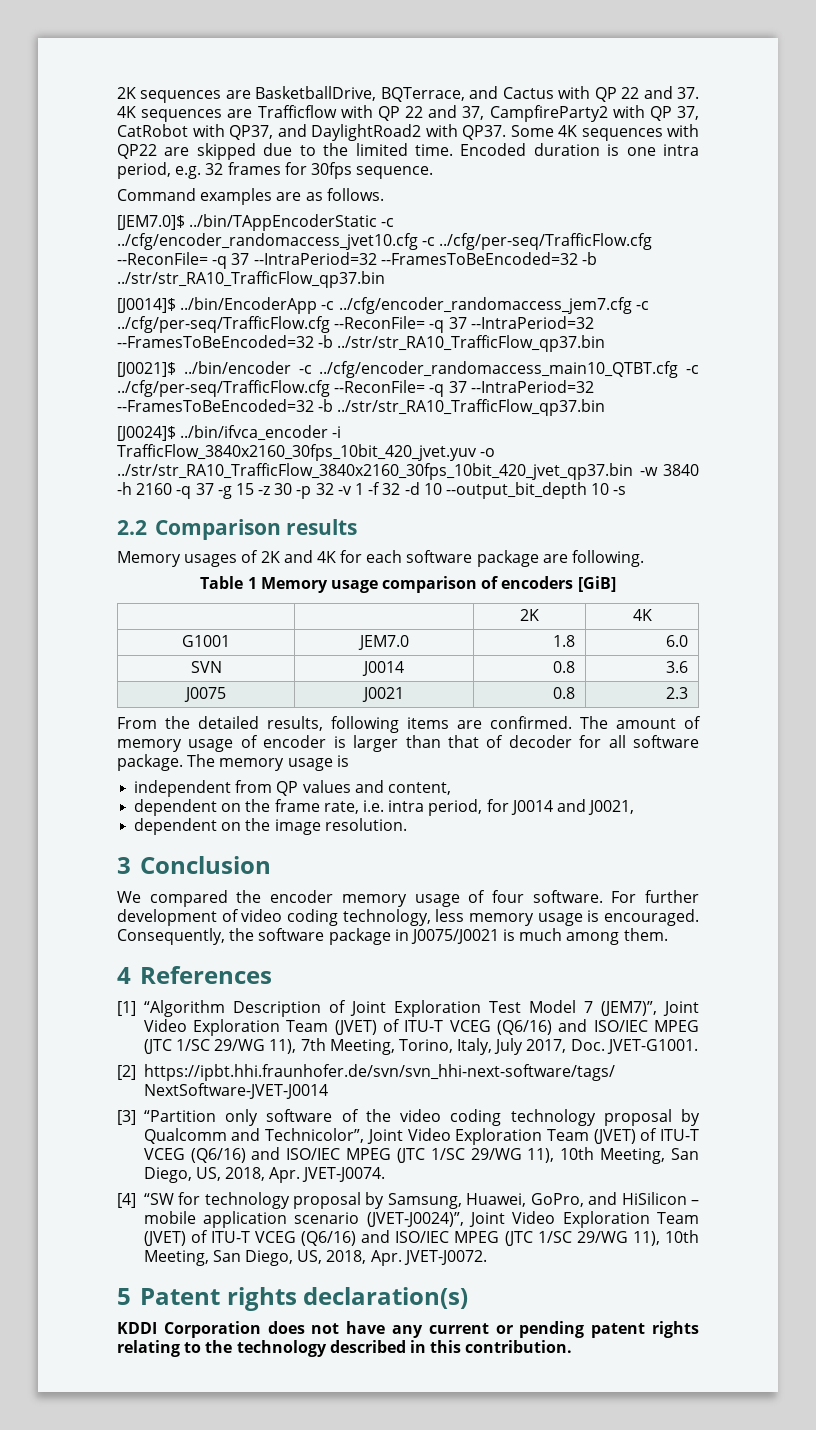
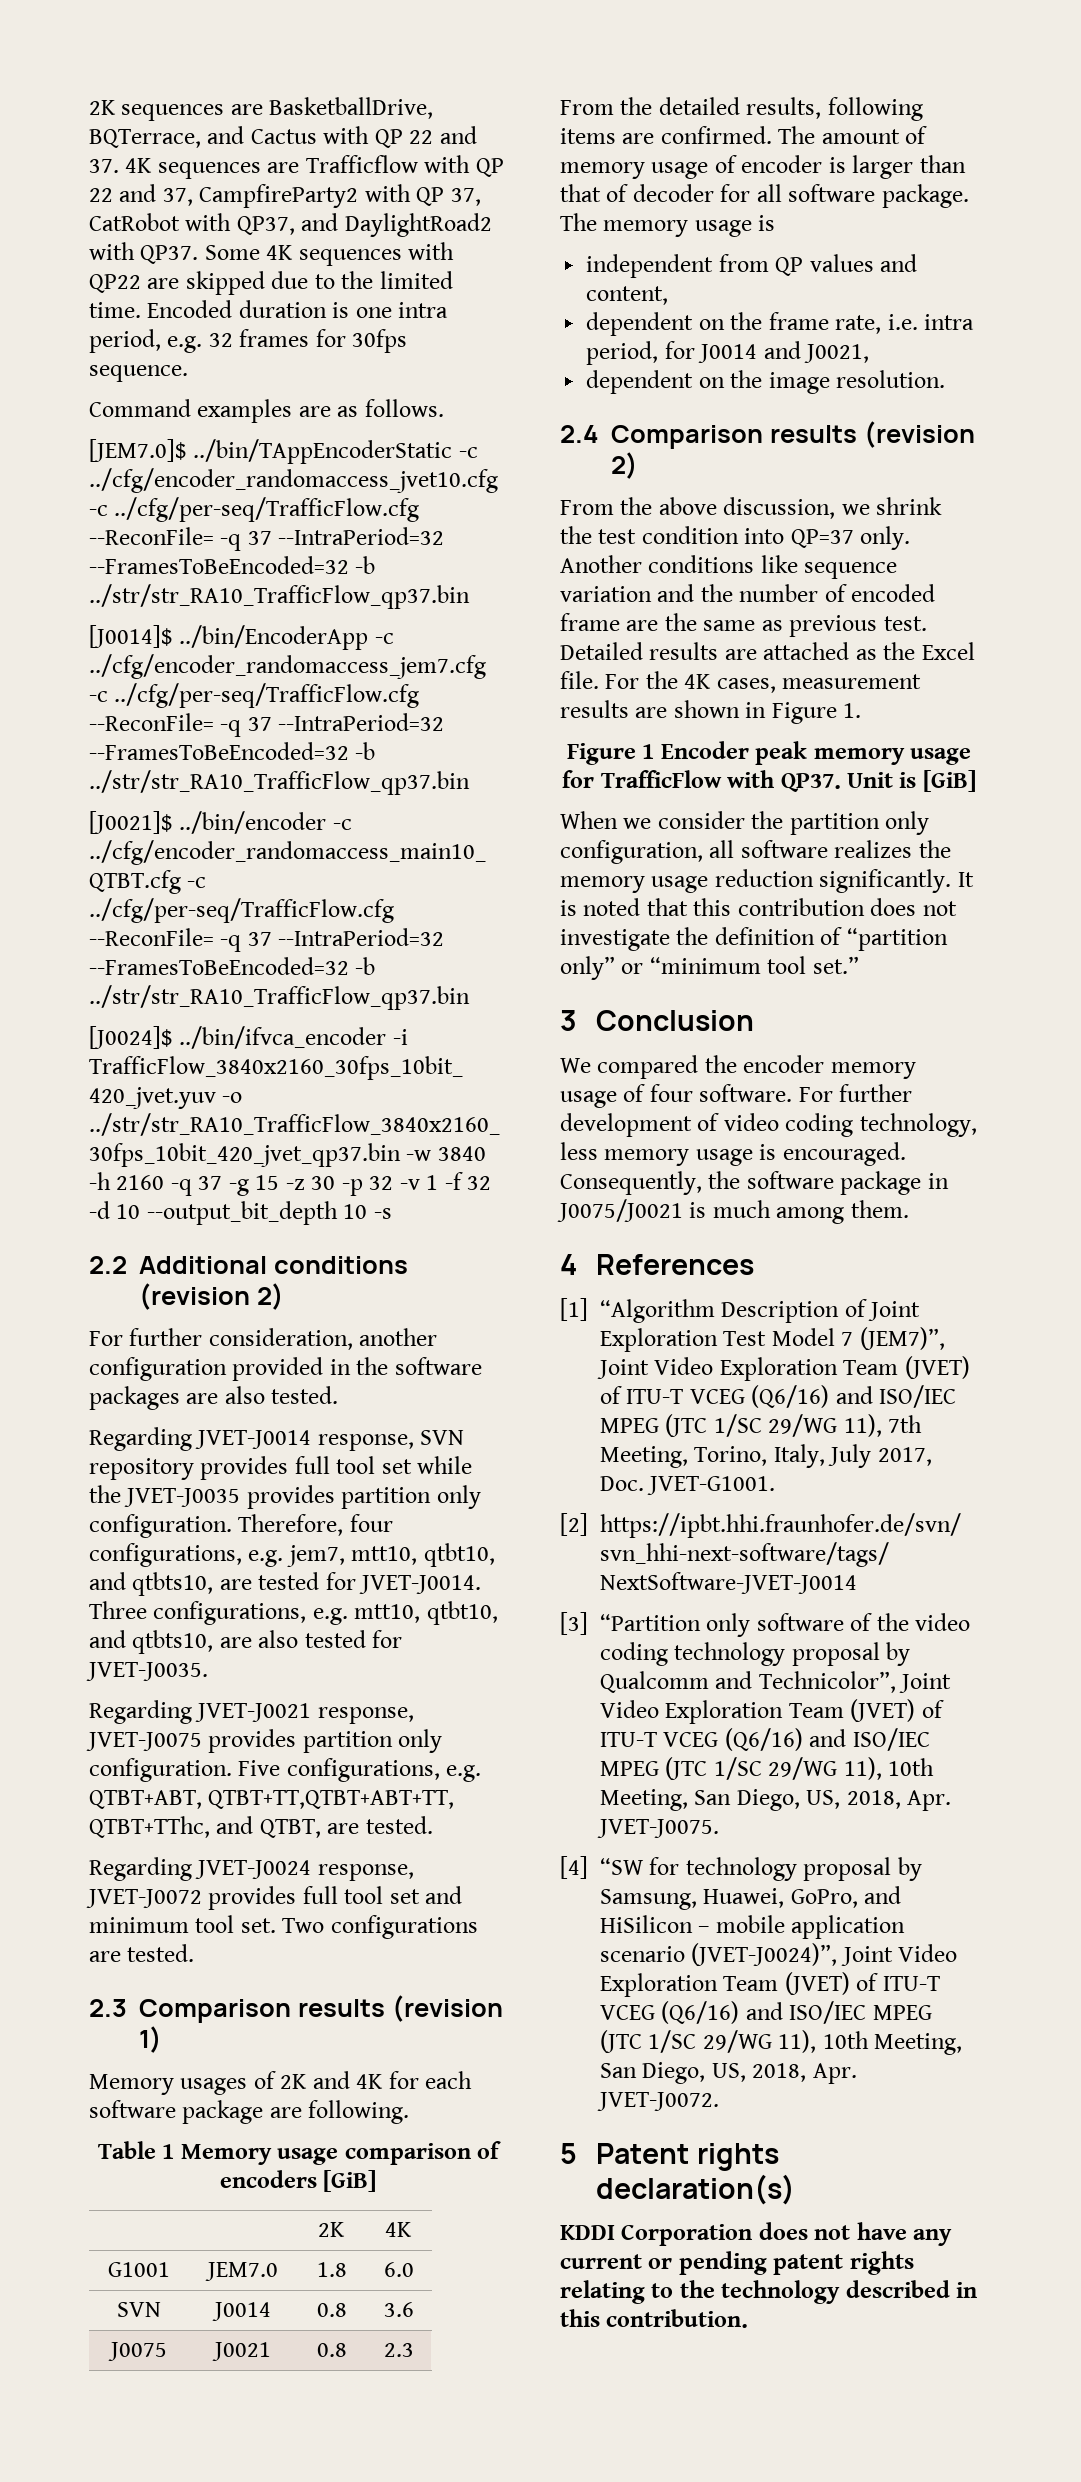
- 2.2 Comparison results
+ 2.2 Additional conditions (revision 2)
+ For further consideration, another configuration provided in the software packages are also tested.
+ Regarding JVET-J0014 response, SVN repository provides full tool set while the JVET-J0035 provides partition only configuration. Therefore, four configurations, e.g. jem7, mtt10, qtbt10, and qtbts10, are tested for JVET-J0014. Three configurations, e.g. mtt10, qtbt10, and qtbts10, are also tested for JVET-J0035.
+ Regarding JVET-J0021 response, JVET-J0075 provides partition only configuration. Five configurations, e.g. QTBT+ABT, QTBT+TT,QTBT+ABT+TT, QTBT+TThc, and QTBT, are tested.
+ Regarding JVET-J0024 response, JVET-J0072 provides full tool set and minimum tool set. Two configurations are tested.
+ 2.3 Comparison results (revision 1)
+ 2.4 Comparison results (revision 2)
+ From the above discussion, we shrink the test condition into QP=37 only. Another conditions like sequence variation and the number of encoded frame are the same as previous test. Detailed results are attached as the Excel file. For the 4K cases, measurement results are shown in Figure 1.
+ Figure 1 Encoder peak memory usage for TrafficFlow with QP37. Unit is [GiB]
+ When we consider the partition only configuration, all software realizes the memory usage reduction significantly. It is noted that this contribution does not investigate the definition of “partition only” or “minimum tool set.”
- [3] “Partition only software of the video coding technology proposal by Qualcomm and Technicolor”, Joint Video Exploration Team (JVET) of ITU-T VCEG (Q6/16) and ISO/IEC MPEG (JTC 1/SC 29/WG 11), 10th Meeting, San Diego, US, 2018, Apr. JVET-J0074.
+ [3] “Partition only software of the video coding technology proposal by Qualcomm and Technicolor”, Joint Video Exploration Team (JVET) of ITU-T VCEG (Q6/16) and ISO/IEC MPEG (JTC 1/SC 29/WG 11), 10th Meeting, San Diego, US, 2018, Apr. JVET-J0075.

